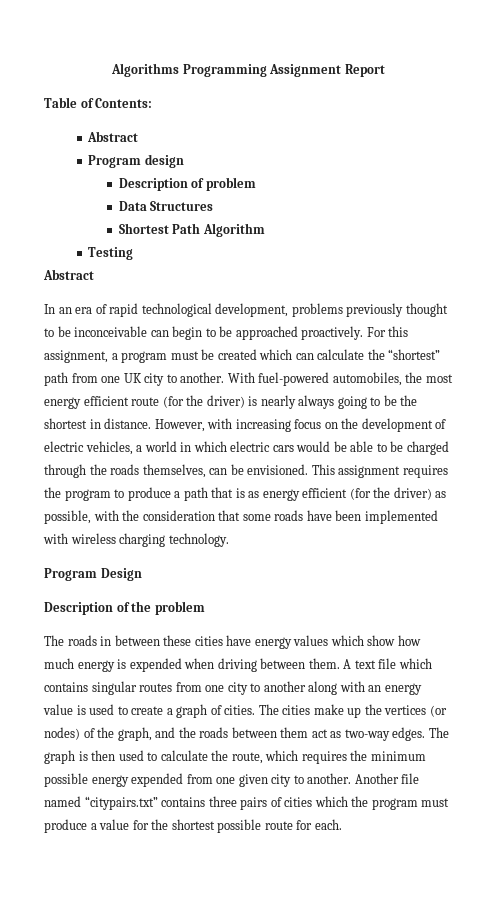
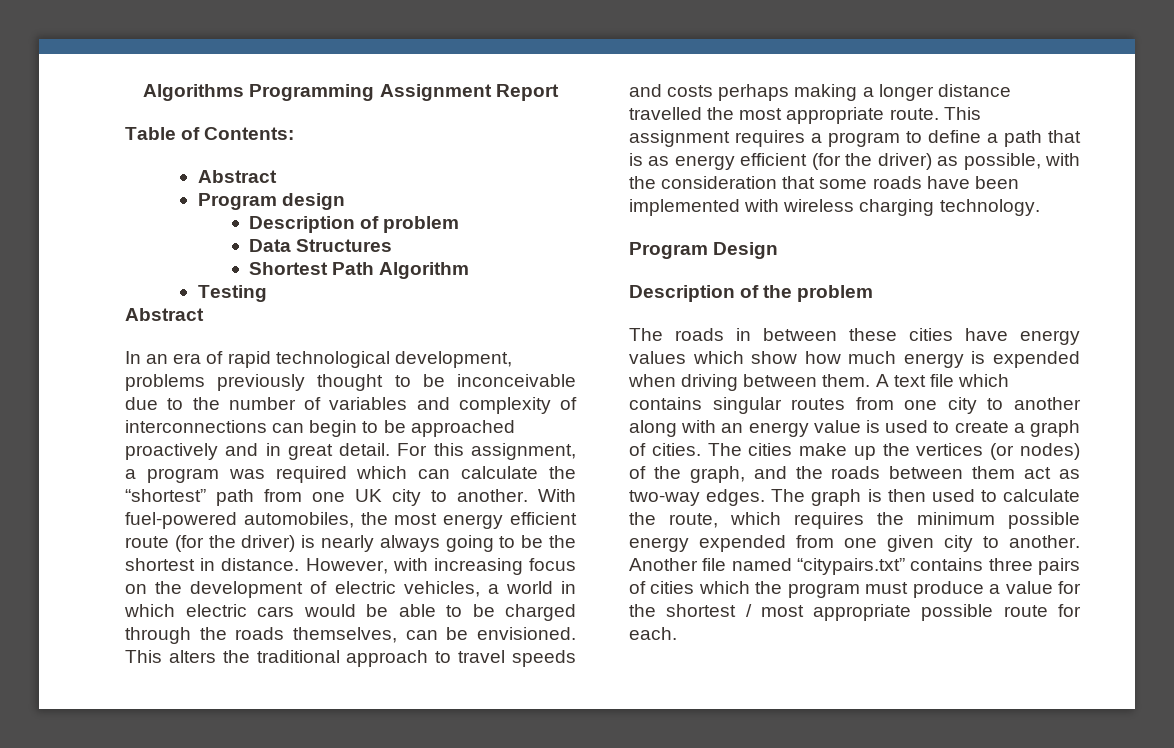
- In an era of rapid technological development, problems previously thought to be inconceivable can begin to be approached proactively.
+ In an era of rapid technological development, problems previously thought to be inconceivable due to the number of variables and complexity of interconnections can begin to be approached proactively and in great detail.
- For this assignment, a program must be created which can calculate the “shortest” path from one UK city to another.
+ For this assignment, a program was required which can calculate the “shortest” path from one UK city to another.
- This assignment requires the program to produce a path that is as energy efficient (for the driver) as possible, with the consideration that some roads have been implemented with wireless charging technology.
+ This alters the traditional approach to travel speeds and costs perhaps making a longer distance travelled the most appropriate route. This assignment requires a program to define a path that is as energy efficient (for the driver) as possible, with the consideration that some roads have been implemented with wireless charging technology.
- Another file named “citypairs.txt” contains three pairs of cities which the program must produce a value for the shortest possible route for each.
+ Another file named “citypairs.txt” contains three pairs of cities which the program must produce a value for the shortest / most appropriate possible route for each.

